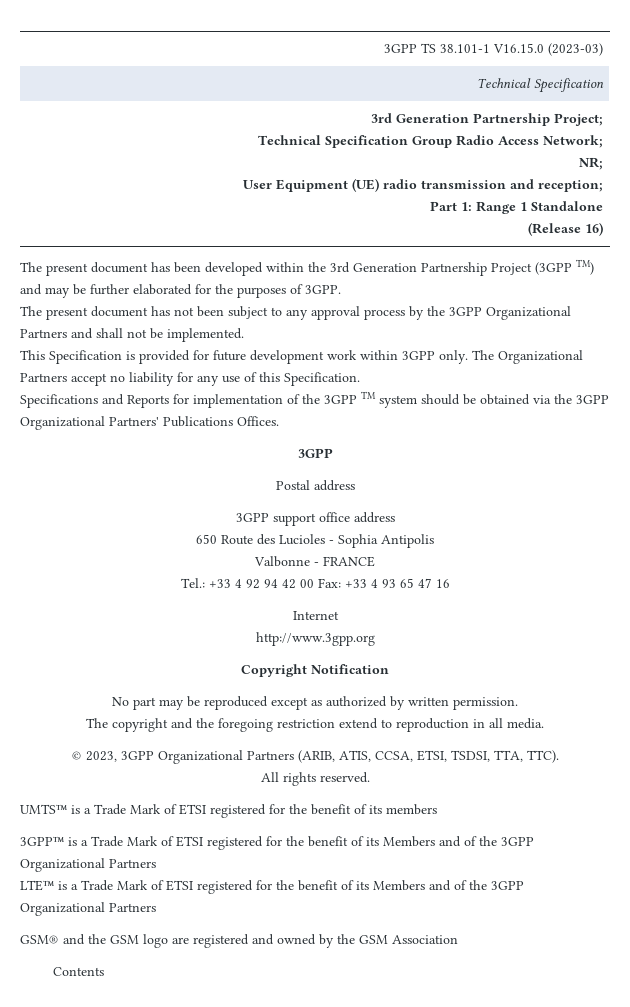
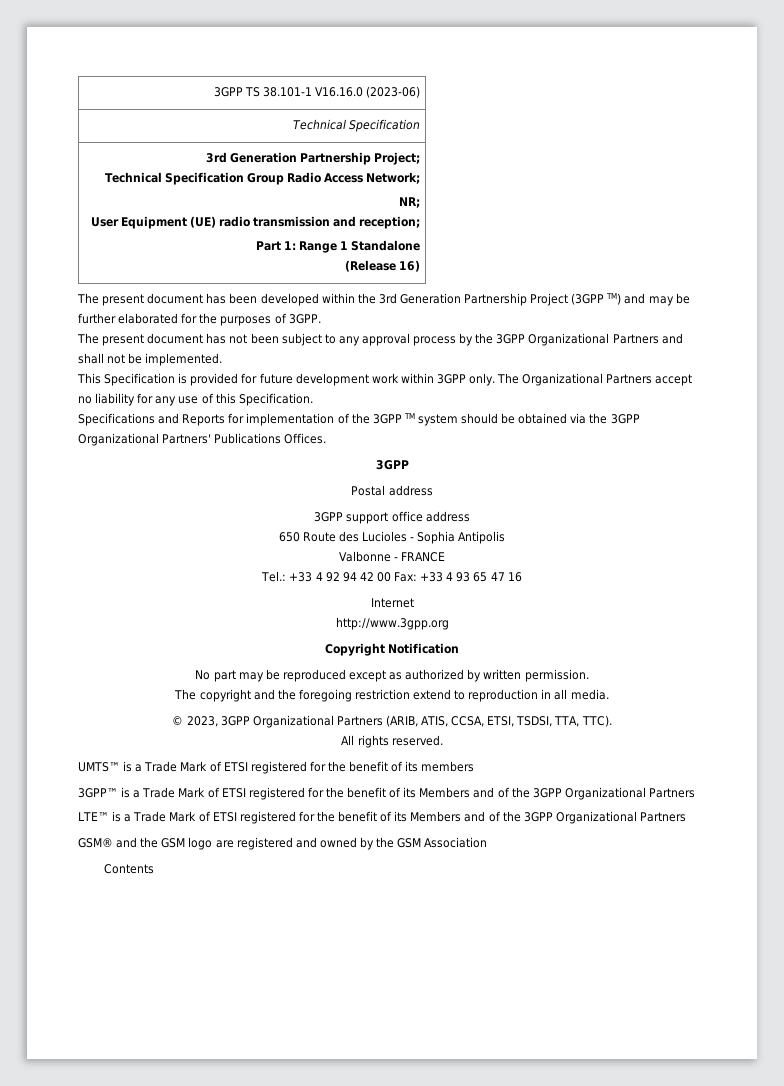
- 3GPP TS 38.101-1 V16.15.0 (2023-03)
+ 3GPP TS 38.101-1 V16.16.0 (2023-06)

